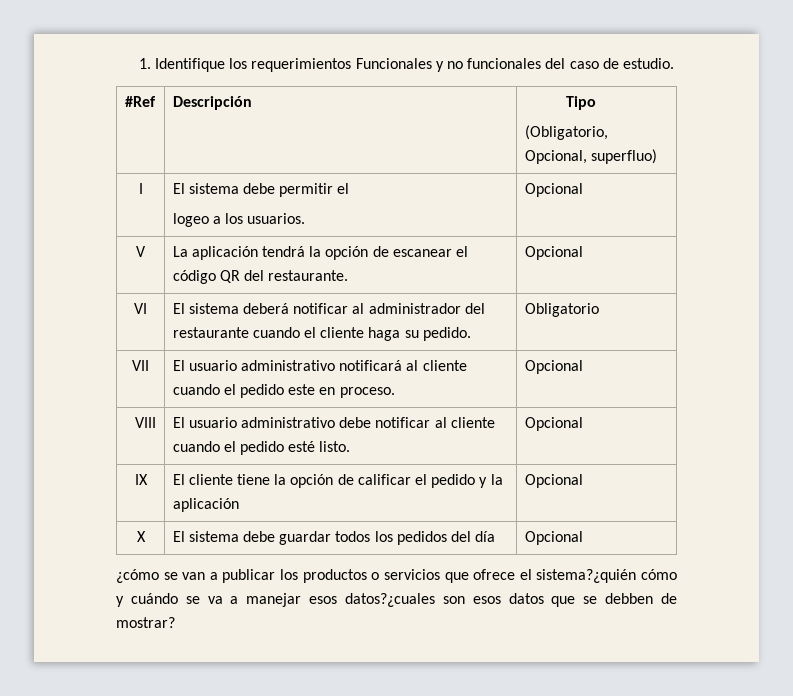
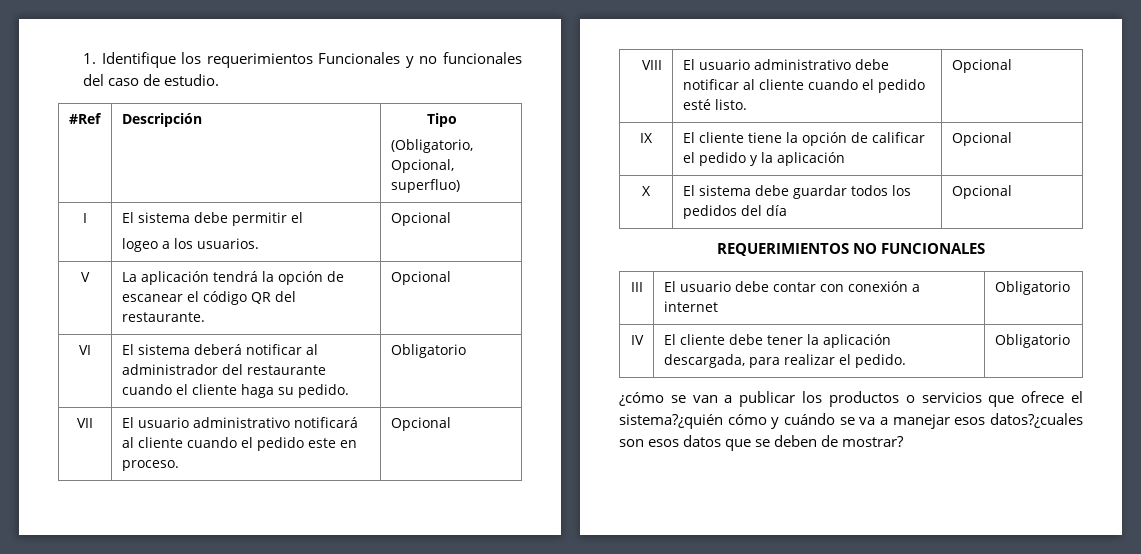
+ REQUERIMIENTOS NO FUNCIONALES
+ III | El usuario debe contar con conexión a internet | Obligatorio
+ IV | El cliente debe tener la aplicación descargada, para realizar el pedido. | Obligatorio
- ¿cómo se van a publicar los productos o servicios que ofrece el sistema?¿quién cómo y cuándo se va a manejar esos datos?¿cuales son esos datos que se debben de mostrar?
+ ¿cómo se van a publicar los productos o servicios que ofrece el sistema?¿quién cómo y cuándo se va a manejar esos datos?¿cuales son esos datos que se deben de mostrar?

